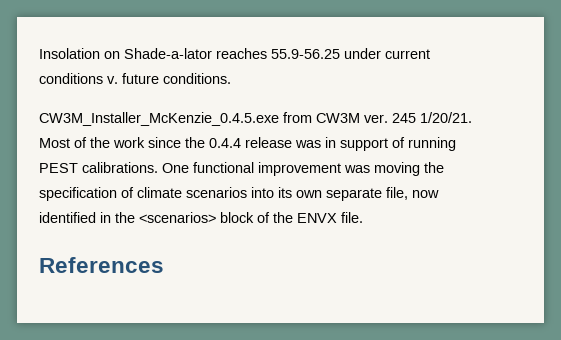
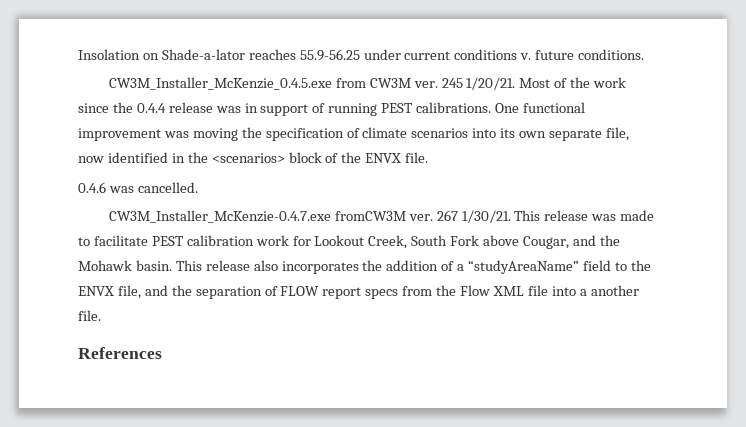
+ 0.4.6 was cancelled.
+ CW3M_Installer_McKenzie-0.4.7.exe fromCW3M ver. 267 1/30/21. This release was made to facilitate PEST calibration work for Lookout Creek, South Fork above Cougar, and the Mohawk basin. This release also incorporates the addition of a “studyAreaName” field to the ENVX file, and the separation of FLOW report specs from the Flow XML file into a another file.

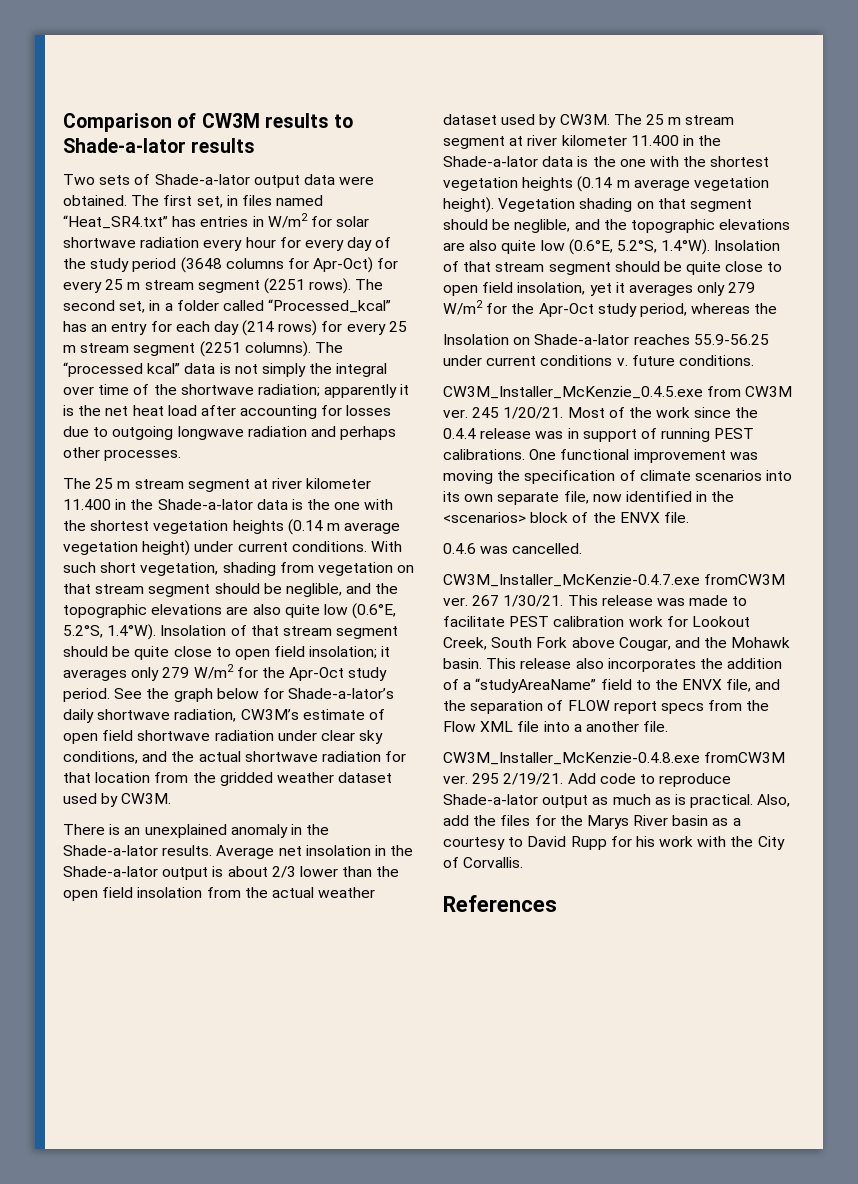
+ Comparison of CW3M results to Shade-a-lator results
+ Two sets of Shade-a-lator output data were obtained. The first set, in files named “Heat_SR4.txt” has entries in W/m2 for solar shortwave radiation every hour for every day of the study period (3648 columns for Apr-Oct) for every 25 m stream segment (2251 rows). The second set, in a folder called “Processed_kcal” has an entry for each day (214 rows) for every 25 m stream segment (2251 columns). The “processed kcal” data is not simply the integral over time of the shortwave radiation; apparently it is the net heat load after accounting for losses due to outgoing longwave radiation and perhaps other processes.
+ The 25 m stream segment at river kilometer 11.400 in the Shade-a-lator data is the one with the shortest vegetation heights (0.14 m average vegetation height) under current conditions. With such short vegetation, shading from vegetation on that stream segment should be neglible, and the topographic elevations are also quite low (0.6°E, 5.2°S, 1.4°W). Insolation of that stream segment should be quite close to open field insolation; it averages only 279 W/m2 for the Apr-Oct study period. See the graph below for Shade-a-lator’s daily shortwave radiation, CW3M’s estimate of open field shortwave radiation under clear sky conditions, and the actual shortwave radiation for that location from the gridded weather dataset used by CW3M.
+ There is an unexplained anomaly in the Shade-a-lator results. Average net insolation in the Shade-a-lator output is about 2/3 lower than the open field insolation from the actual weather dataset used by CW3M. The 25 m stream segment at river kilometer 11.400 in the Shade-a-lator data is the one with the shortest vegetation heights (0.14 m average vegetation height). Vegetation shading on that segment should be neglible, and the topographic elevations are also quite low (0.6°E, 5.2°S, 1.4°W). Insolation of that stream segment should be quite close to open field insolation, yet it averages only 279 W/m2 for the Apr-Oct study period, whereas the
+ CW3M_Installer_McKenzie-0.4.8.exe fromCW3M ver. 295 2/19/21. Add code to reproduce Shade-a-lator output as much as is practical. Also, add the files for the Marys River basin as a courtesy to David Rupp for his work with the City of Corvallis.

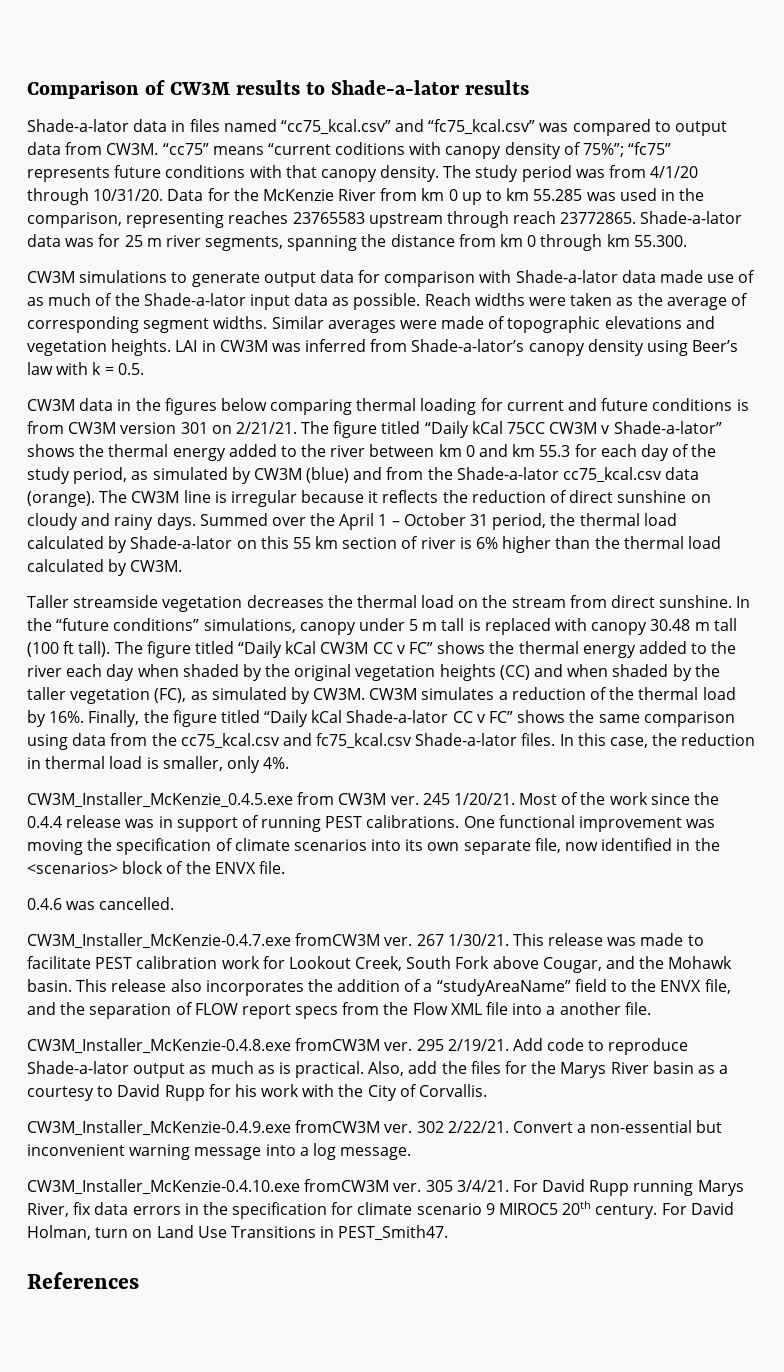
- Two sets of Shade-a-lator output data were obtained. The first set, in files named “Heat_SR4.txt” has entries in W/m2 for solar shortwave radiation every hour for every day of the study period (3648 columns for Apr-Oct) for every 25 m stream segment (2251 rows). The second set, in a folder called “Processed_kcal” has an entry for each day (214 rows) for every 25 m stream segment (2251 columns). The “processed kcal” data is not simply the integral over time of the shortwave radiation; apparently it is the net heat load after accounting for losses due to outgoing longwave radiation and perhaps other processes.
- The 25 m stream segment at river kilometer 11.400 in the Shade-a-lator data is the one with the shortest vegetation heights (0.14 m average vegetation height) under current conditions. With such short vegetation, shading from vegetation on that stream segment should be neglible, and the topographic elevations are also quite low (0.6°E, 5.2°S, 1.4°W). Insolation of that stream segment should be quite close to open field insolation; it averages only 279 W/m2 for the Apr-Oct study period. See the graph below for Shade-a-lator’s daily shortwave radiation, CW3M’s estimate of open field shortwave radiation under clear sky conditions, and the actual shortwave radiation for that location from the gridded weather dataset used by CW3M.
- There is an unexplained anomaly in the Shade-a-lator results. Average net insolation in the Shade-a-lator output is about 2/3 lower than the open field insolation from the actual weather dataset used by CW3M. The 25 m stream segment at river kilometer 11.400 in the Shade-a-lator data is the one with the shortest vegetation heights (0.14 m average vegetation height). Vegetation shading on that segment should be neglible, and the topographic elevations are also quite low (0.6°E, 5.2°S, 1.4°W). Insolation of that stream segment should be quite close to open field insolation, yet it averages only 279 W/m2 for the Apr-Oct study period, whereas the
- Insolation on Shade-a-lator reaches 55.9-56.25 under current conditions v. future conditions.
+ Shade-a-lator data in files named “cc75_kcal.csv” and “fc75_kcal.csv” was compared to output data from CW3M. “cc75” means “current coditions with canopy density of 75%”; “fc75” represents future conditions with that canopy density. The study period was from 4/1/20 through 10/31/20. Data for the McKenzie River from km 0 up to km 55.285 was used in the comparison, representing reaches 23765583 upstream through reach 23772865. Shade-a-lator data was for 25 m river segments, spanning the distance from km 0 through km 55.300.
+ CW3M simulations to generate output data for comparison with Shade-a-lator data made use of as much of the Shade-a-lator input data as possible. Reach widths were taken as the average of corresponding segment widths. Similar averages were made of topographic elevations and vegetation heights. LAI in CW3M was inferred from Shade-a-lator’s canopy density using Beer’s law with k = 0.5.
+ CW3M data in the figures below comparing thermal loading for current and future conditions is from CW3M version 301 on 2/21/21. The figure titled “Daily kCal 75CC CW3M v Shade-a-lator” shows the thermal energy added to the river between km 0 and km 55.3 for each day of the study period, as simulated by CW3M (blue) and from the Shade-a-lator cc75_kcal.csv data (orange). The CW3M line is irregular because it reflects the reduction of direct sunshine on cloudy and rainy days. Summed over the April 1 – October 31 period, the thermal load calculated by Shade-a-lator on this 55 km section of river is 6% higher than the thermal load calculated by CW3M.
+ Taller streamside vegetation decreases the thermal load on the stream from direct sunshine. In the “future conditions” simulations, canopy under 5 m tall is replaced with canopy 30.48 m tall (100 ft tall). The figure titled “Daily kCal CW3M CC v FC” shows the thermal energy added to the river each day when shaded by the original vegetation heights (CC) and when shaded by the taller vegetation (FC), as simulated by CW3M. CW3M simulates a reduction of the thermal load by 16%. Finally, the figure titled “Daily kCal Shade-a-lator CC v FC” shows the same comparison using data from the cc75_kcal.csv and fc75_kcal.csv Shade-a-lator files. In this case, the reduction in thermal load is smaller, only 4%.
+ CW3M_Installer_McKenzie-0.4.9.exe fromCW3M ver. 302 2/22/21. Convert a non-essential but inconvenient warning message into a log message.
+ CW3M_Installer_McKenzie-0.4.10.exe fromCW3M ver. 305 3/4/21. For David Rupp running Marys River, fix data errors in the specification for climate scenario 9 MIROC5 20th century. For David Holman, turn on Land Use Transitions in PEST_Smith47.

